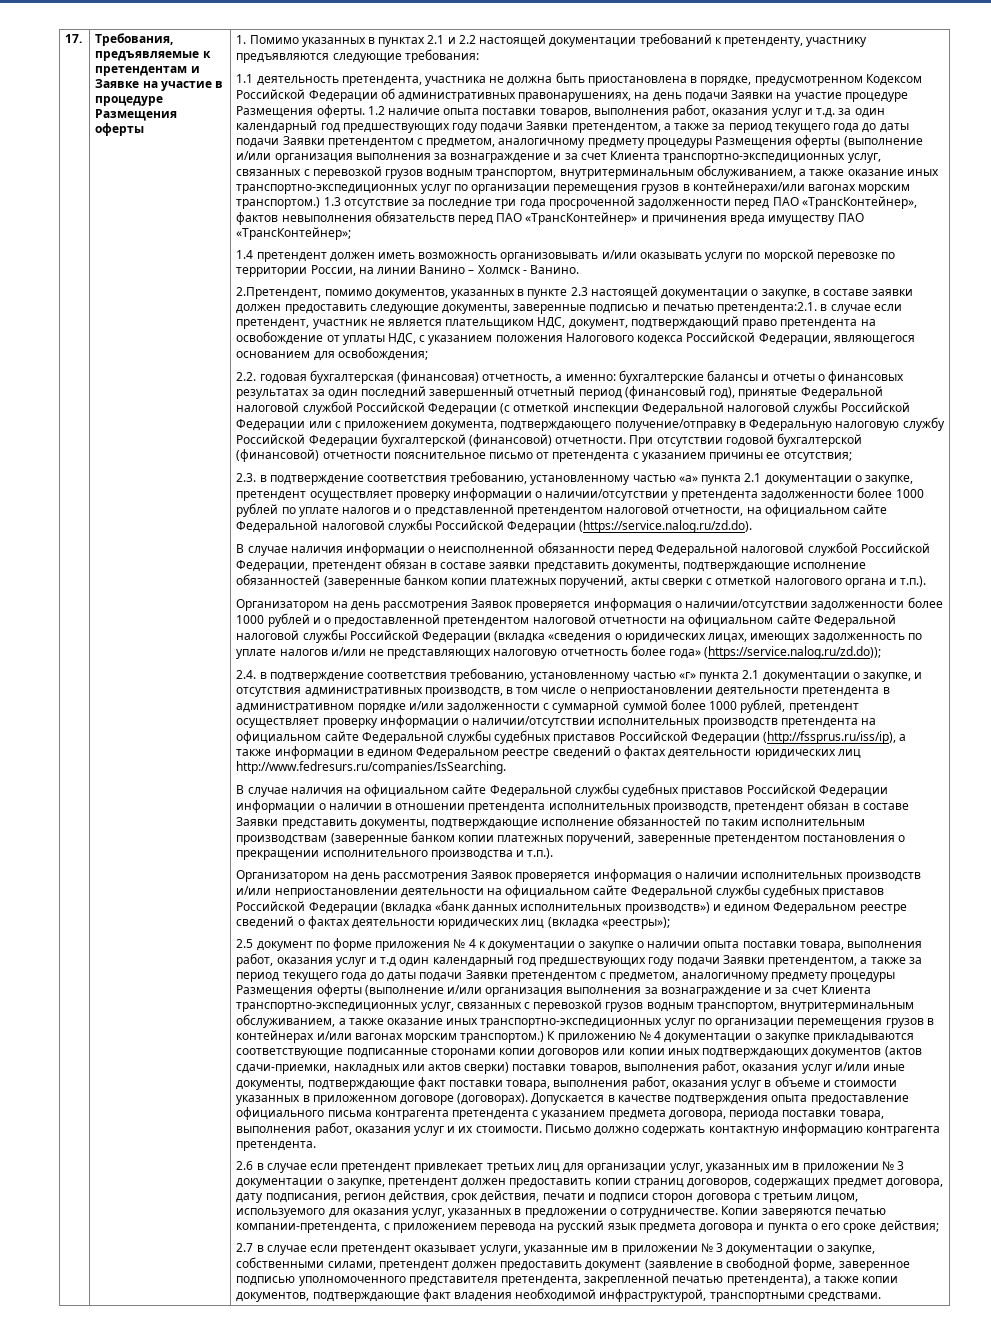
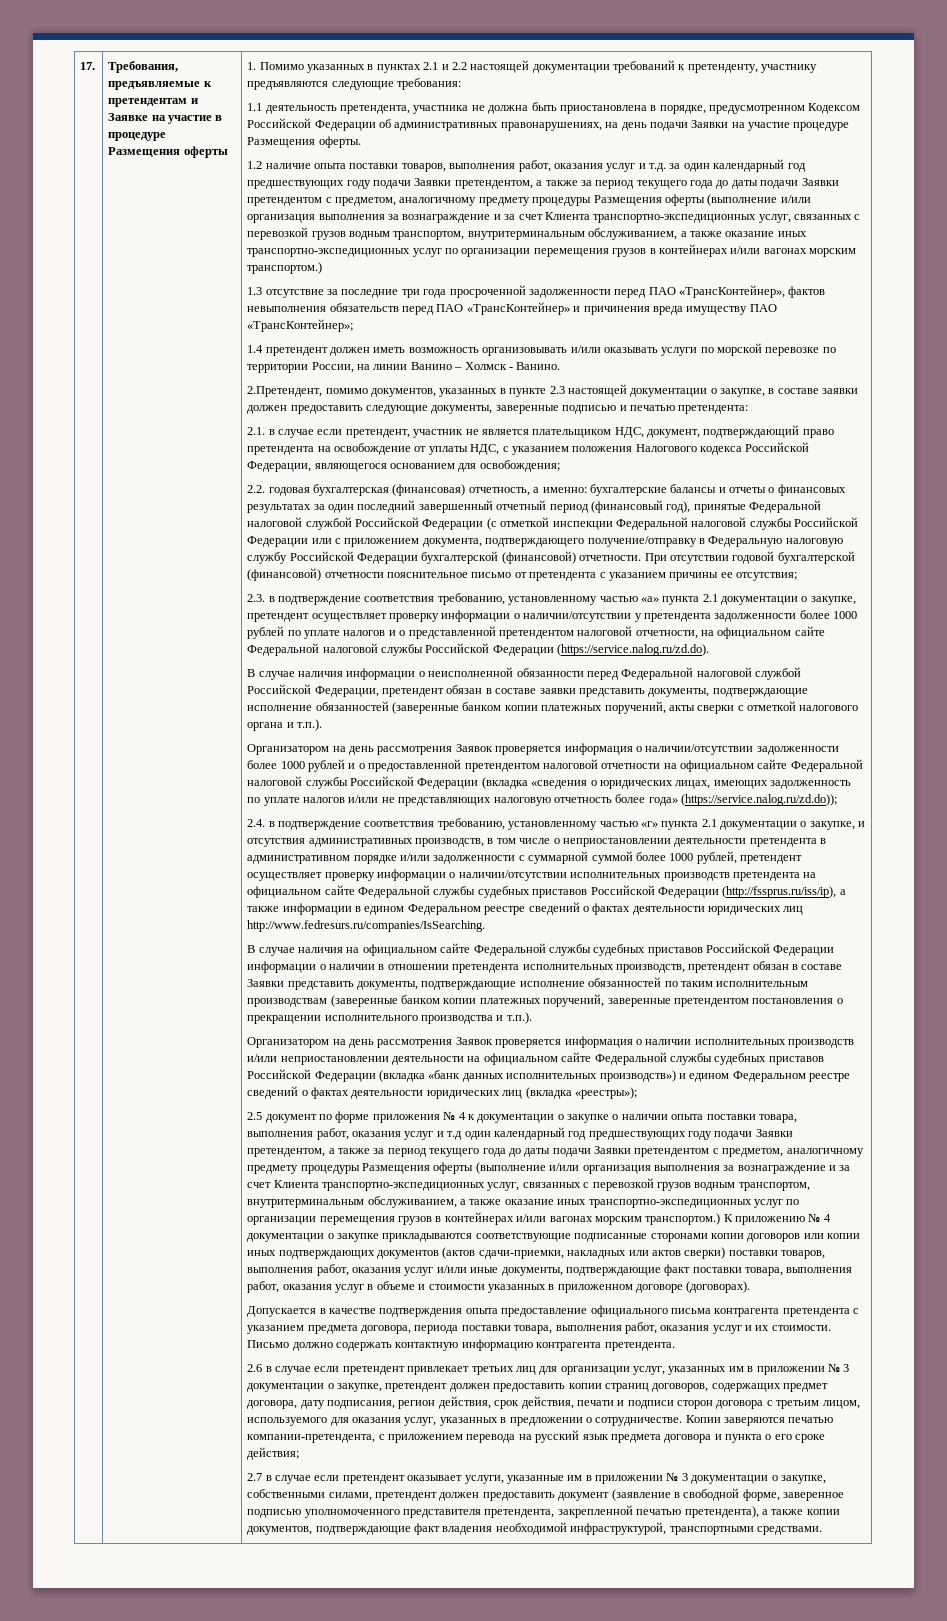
- 1.1 деятельность претендента, участника не должна быть приостановлена в порядке, предусмотренном Кодексом Российской Федерации об административных правонарушениях, на день подачи Заявки на участие процедуре Размещения оферты. 1.2 наличие опыта поставки товаров, выполнения работ, оказания услуг и т.д. за один календарный год предшествующих году подачи Заявки претендентом, а также за период текущего года до даты подачи Заявки претендентом с предметом, аналогичному предмету процедуры Размещения оферты (выполнение и/или организация выполнения за вознаграждение и за счет Клиента транспортно-экспедиционных услуг, связанных с перевозкой грузов водным транспортом, внутритерминальным обслуживанием, а также оказание иных транспортно-экспедиционных услуг по организации перемещения грузов в контейнерахи/или вагонах морским транспортом.) 1.3 отсутствие за последние три года просроченной задолженности перед ПАО «ТрансКонтейнер», фактов невыполнения обязательств перед ПАО «ТрансКонтейнер» и причинения вреда имуществу ПАО «ТрансКонтейнер»;
+ 1.1 деятельность претендента, участника не должна быть приостановлена в порядке, предусмотренном Кодексом Российской Федерации об административных правонарушениях, на день подачи Заявки на участие процедуре Размещения оферты.
+ 1.2 наличие опыта поставки товаров, выполнения работ, оказания услуг и т.д. за один календарный год предшествующих году подачи Заявки претендентом, а также за период текущего года до даты подачи Заявки претендентом с предметом, аналогичному предмету процедуры Размещения оферты (выполнение и/или организация выполнения за вознаграждение и за счет Клиента транспортно-экспедиционных услуг, связанных с перевозкой грузов водным транспортом, внутритерминальным обслуживанием, а также оказание иных транспортно-экспедиционных услуг по организации перемещения грузов в контейнерах и/или вагонах морским транспортом.)
+ 1.3 отсутствие за последние три года просроченной задолженности перед ПАО «ТрансКонтейнер», фактов невыполнения обязательств перед ПАО «ТрансКонтейнер» и причинения вреда имуществу ПАО «ТрансКонтейнер»;
- 2.Претендент, помимо документов, указанных в пункте 2.3 настоящей документации о закупке, в составе заявки должен предоставить следующие документы, заверенные подписью и печатью претендента:2.1. в случае если претендент, участник не является плательщиком НДС, документ, подтверждающий право претендента на освобождение от уплаты НДС, с указанием положения Налогового кодекса Российской Федерации, являющегося основанием для освобождения;
+ 2.Претендент, помимо документов, указанных в пункте 2.3 настоящей документации о закупке, в составе заявки должен предоставить следующие документы, заверенные подписью и печатью претендента:
+ 2.1. в случае если претендент, участник не является плательщиком НДС, документ, подтверждающий право претендента на освобождение от уплаты НДС, с указанием положения Налогового кодекса Российской Федерации, являющегося основанием для освобождения;
- К приложению № 4 документации о закупке прикладываются соответствующие подписанные сторонами копии договоров или копии иных подтверждающих документов (актов сдачи-приемки, накладных или актов сверки) поставки товаров, выполнения работ, оказания услуг и/или иные документы, подтверждающие факт поставки товара, выполнения работ, оказания услуг в объеме и стоимости указанных в приложенном договоре (договорах). Допускается в качестве подтверждения опыта предоставление официального письма контрагента претендента с указанием предмета договора, периода поставки товара, выполнения работ, оказания услуг и их стоимости.
+ К приложению № 4 документации о закупке прикладываются соответствующие подписанные сторонами копии договоров или копии иных подтверждающих документов (актов сдачи-приемки, накладных или актов сверки) поставки товаров, выполнения работ, оказания услуг и/или иные документы, подтверждающие факт поставки товара, выполнения работ, оказания услуг в объеме и стоимости указанных в приложенном договоре (договорах).
+ Допускается в качестве подтверждения опыта предоставление официального письма контрагента претендента с указанием предмета договора, периода поставки товара, выполнения работ, оказания услуг и их стоимости.

